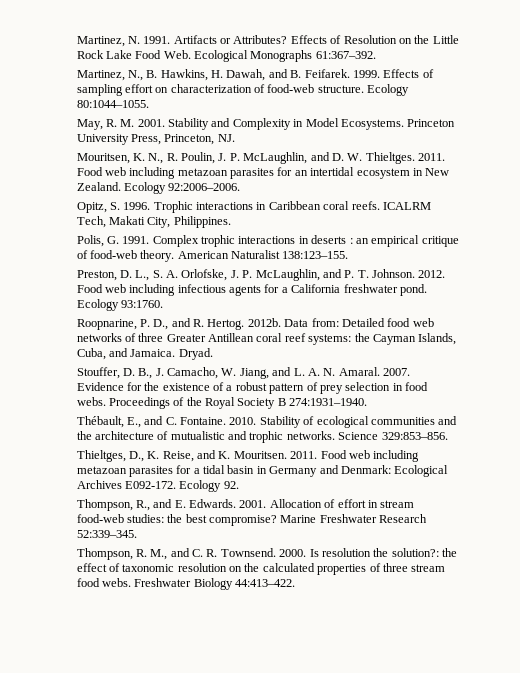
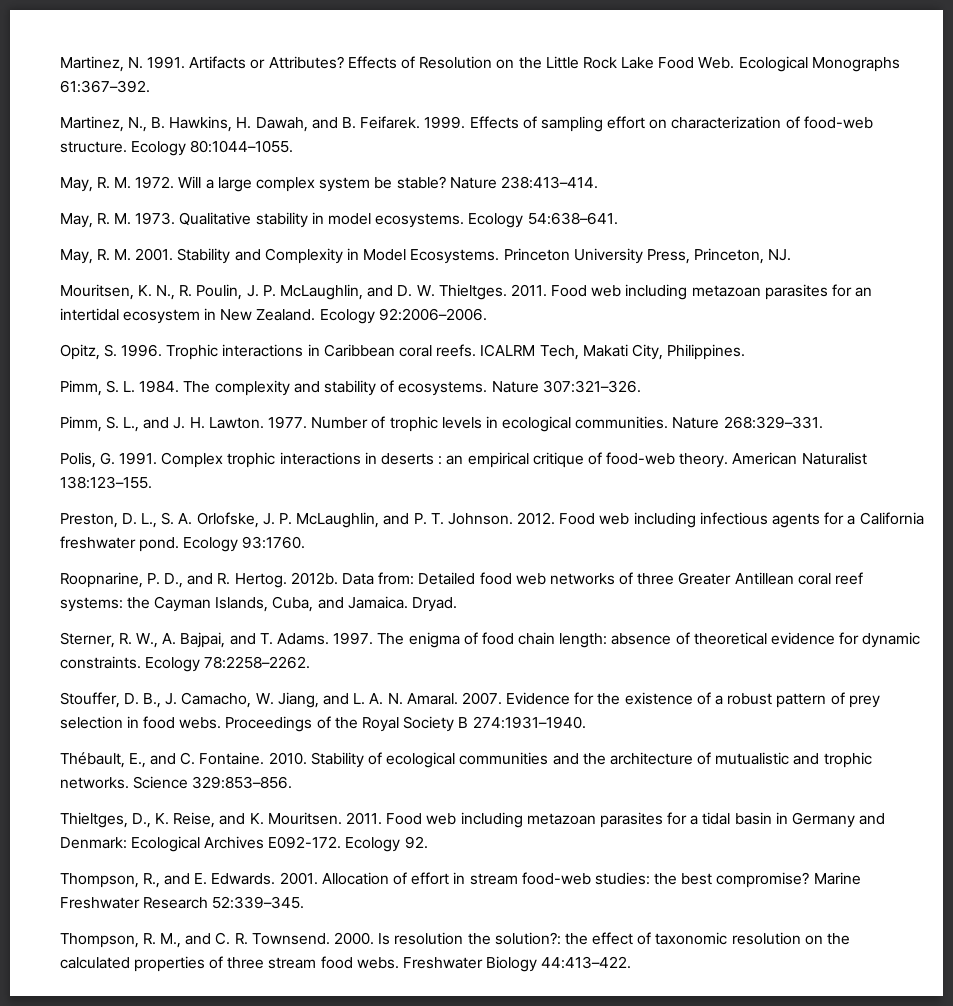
+ May, R. M. 1972. Will a large complex system be stable? Nature 238:413–414.
+ May, R. M. 1973. Qualitative stability in model ecosystems. Ecology 54:638–641.
+ Pimm, S. L. 1984. The complexity and stability of ecosystems. Nature 307:321–326.
+ Pimm, S. L., and J. H. Lawton. 1977. Number of trophic levels in ecological communities. Nature 268:329–331.
+ Sterner, R. W., A. Bajpai, and T. Adams. 1997. The enigma of food chain length: absence of theoretical evidence for dynamic constraints. Ecology 78:2258–2262.

